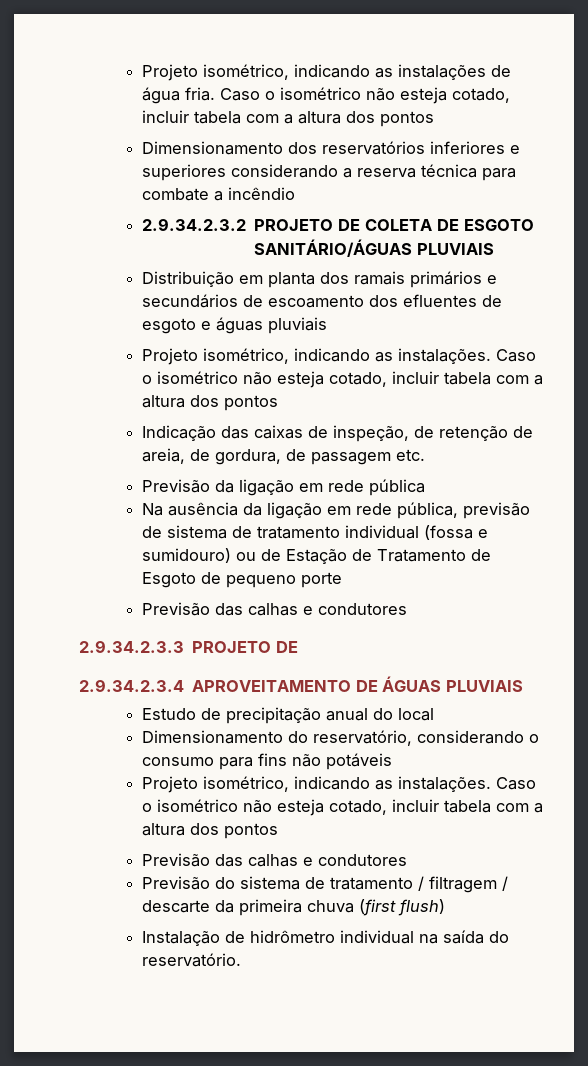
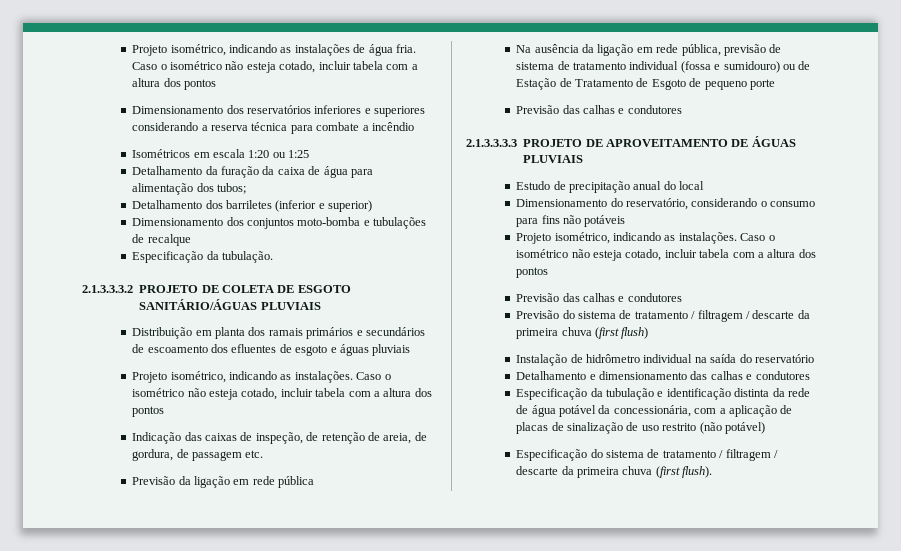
- 2.9.34.2.3.2 PROJETO DE COLETA DE ESGOTO SANITÁRIO/ÁGUAS PLUVIAIS
+ Isométricos em escala 1:20 ou 1:25
+ Detalhamento da furação da caixa de água para alimentação dos tubos;
+ Detalhamento dos barriletes (inferior e superior)
+ Dimensionamento dos conjuntos moto-bomba e tubulações de recalque
+ Especificação da tubulação.
+ 2.1.3.3.3.2 PROJETO DE COLETA DE ESGOTO SANITÁRIO/ÁGUAS PLUVIAIS
- 2.9.34.2.3.3 PROJETO DE
- 2.9.34.2.3.4 APROVEITAMENTO DE ÁGUAS PLUVIAIS
+ 2.1.3.3.3.3 PROJETO DE APROVEITAMENTO DE ÁGUAS PLUVIAIS
- Instalação de hidrômetro individual na saída do reservatório.
+ Instalação de hidrômetro individual na saída do reservatório
+ Detalhamento e dimensionamento das calhas e condutores
+ Especificação da tubulação e identificação distinta da rede de água potável da concessionária, com a aplicação de placas de sinalização de uso restrito (não potável)
+ Especificação do sistema de tratamento / filtragem / descarte da primeira chuva (first flush).

